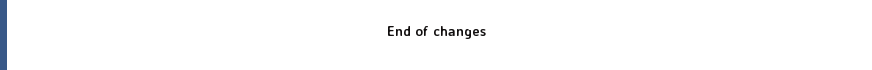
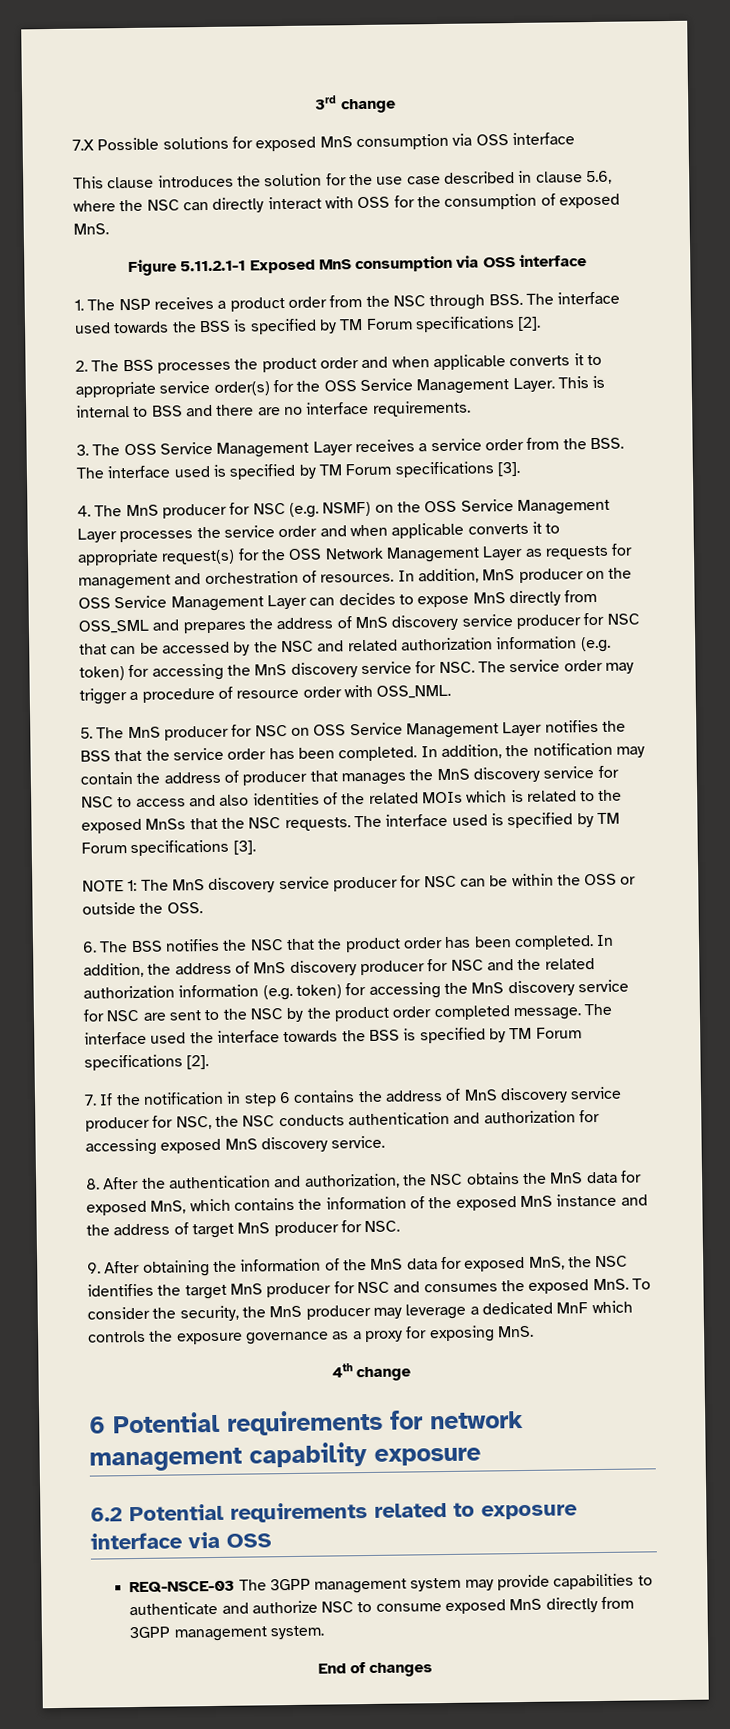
+ 3rd change
+ 7.X Possible solutions for exposed MnS consumption via OSS interface
+ This clause introduces the solution for the use case described in clause 5.6, where the NSC can directly interact with OSS for the consumption of exposed MnS.
+ Figure 5.11.2.1-1 Exposed MnS consumption via OSS interface
+ 1. The NSP receives a product order from the NSC through BSS. The interface used towards the BSS is specified by TM Forum specifications [2].
+ 2. The BSS processes the product order and when applicable converts it to appropriate service order(s) for the OSS Service Management Layer. This is internal to BSS and there are no interface requirements.
+ 3. The OSS Service Management Layer receives a service order from the BSS. The interface used is specified by TM Forum specifications [3].
+ 4. The MnS producer for NSC (e.g. NSMF) on the OSS Service Management Layer processes the service order and when applicable converts it to appropriate request(s) for the OSS Network Management Layer as requests for management and orchestration of resources. In addition, MnS producer on the OSS Service Management Layer can decides to expose MnS directly from OSS_SML and prepares the address of MnS discovery service producer for NSC that can be accessed by the NSC and related authorization information (e.g. token) for accessing the MnS discovery service for NSC. The service order may trigger a procedure of resource order with OSS_NML.
+ 5. The MnS producer for NSC on OSS Service Management Layer notifies the BSS that the service order has been completed. In addition, the notification may contain the address of producer that manages the MnS discovery service for NSC to access and also identities of the related MOIs which is related to the exposed MnSs that the NSC requests. The interface used is specified by TM Forum specifications [3].
+ NOTE 1: The MnS discovery service producer for NSC can be within the OSS or outside the OSS.
+ 6. The BSS notifies the NSC that the product order has been completed. In addition, the address of MnS discovery producer for NSC and the related authorization information (e.g. token) for accessing the MnS discovery service for NSC are sent to the NSC by the product order completed message. The interface used the interface towards the BSS is specified by TM Forum specifications [2].
+ 7. If the notification in step 6 contains the address of MnS discovery service producer for NSC, the NSC conducts authentication and authorization for accessing exposed MnS discovery service.
+ 8. After the authentication and authorization, the NSC obtains the MnS data for exposed MnS, which contains the information of the exposed MnS instance and the address of target MnS producer for NSC.
+ 9. After obtaining the information of the MnS data for exposed MnS, the NSC identifies the target MnS producer for NSC and consumes the exposed MnS. To consider the security, the MnS producer may leverage a dedicated MnF which controls the exposure governance as a proxy for exposing MnS.
+ 4th change
+ 6 Potential requirements for network management capability exposure
+ 6.2 Potential requirements related to exposure interface via OSS
+ REQ-NSCE-03 The 3GPP management system may provide capabilities to authenticate and authorize NSC to consume exposed MnS directly from 3GPP management system.

